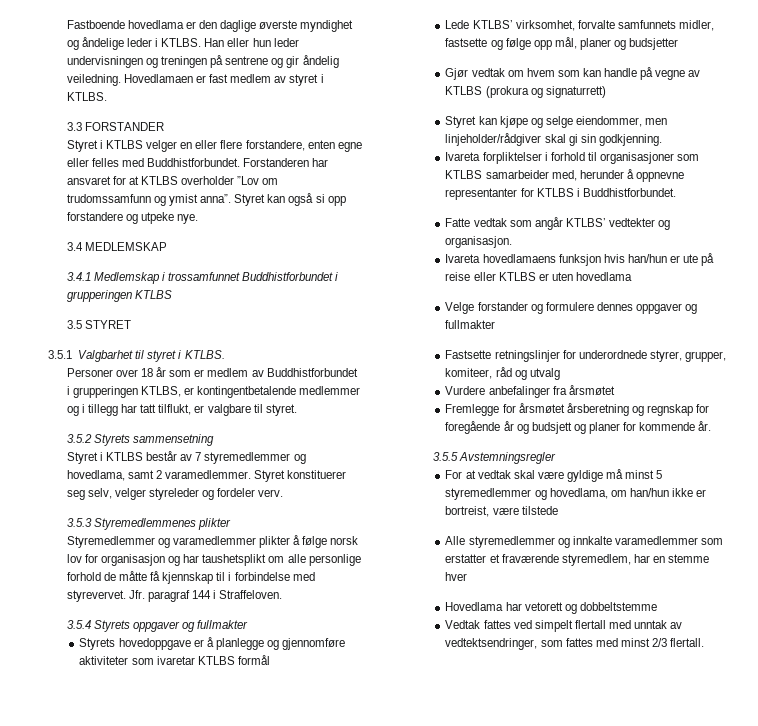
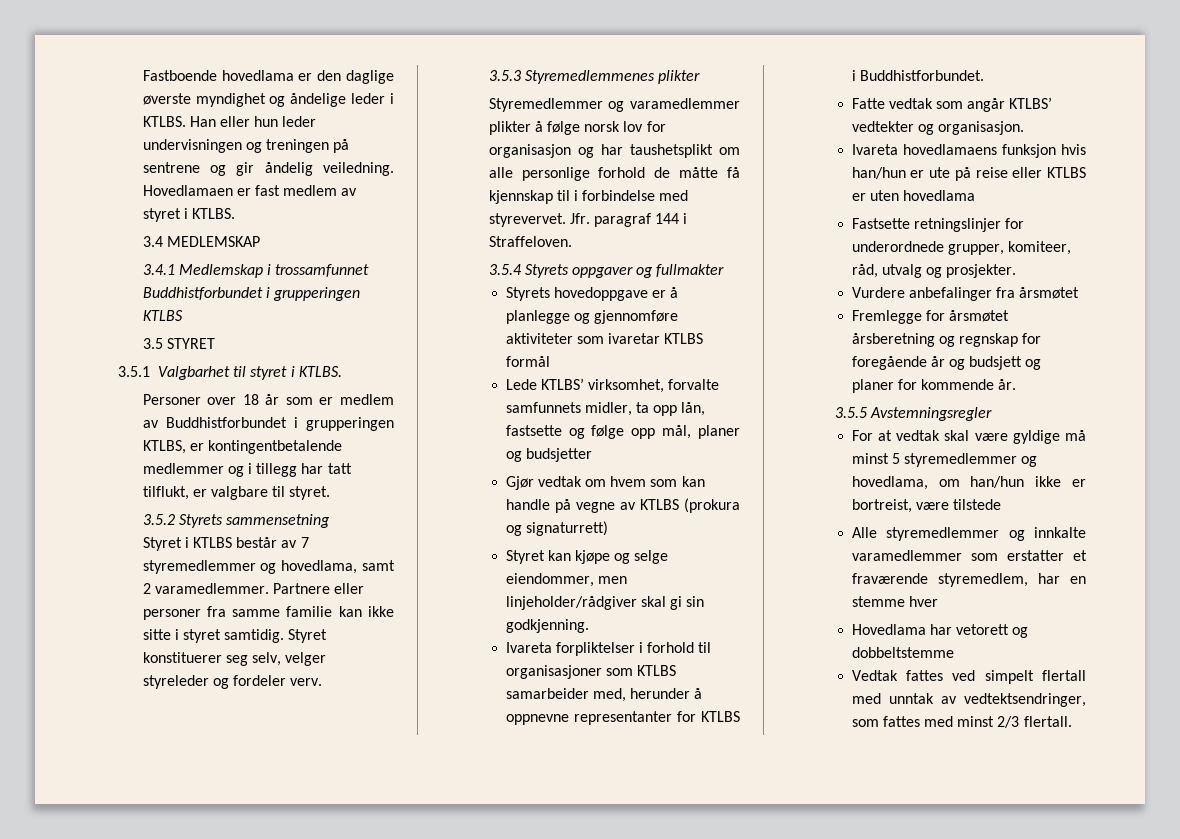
- 3.3 FORSTANDER
- Styret i KTLBS velger en eller flere forstandere, enten egne eller felles med Buddhistforbundet. Forstanderen har ansvaret for at KTLBS overholder ”Lov om trudomssamfunn og ymist anna”. Styret kan også si opp forstandere og utpeke nye.
+ Partnere eller personer fra samme familie kan ikke sitte i styret samtidig.
- Lede KTLBS’ virksomhet, forvalte samfunnets midler, fastsette og følge opp mål, planer og budsjetter
+ Lede KTLBS’ virksomhet, forvalte samfunnets midler, ta opp lån, fastsette og følge opp mål, planer og budsjetter
- Velge forstander og formulere dennes oppgaver og fullmakter
- Fastsette retningslinjer for underordnede styrer, grupper, komiteer, råd og utvalg
+ Fastsette retningslinjer for underordnede grupper, komiteer, råd, utvalg og prosjekter.

